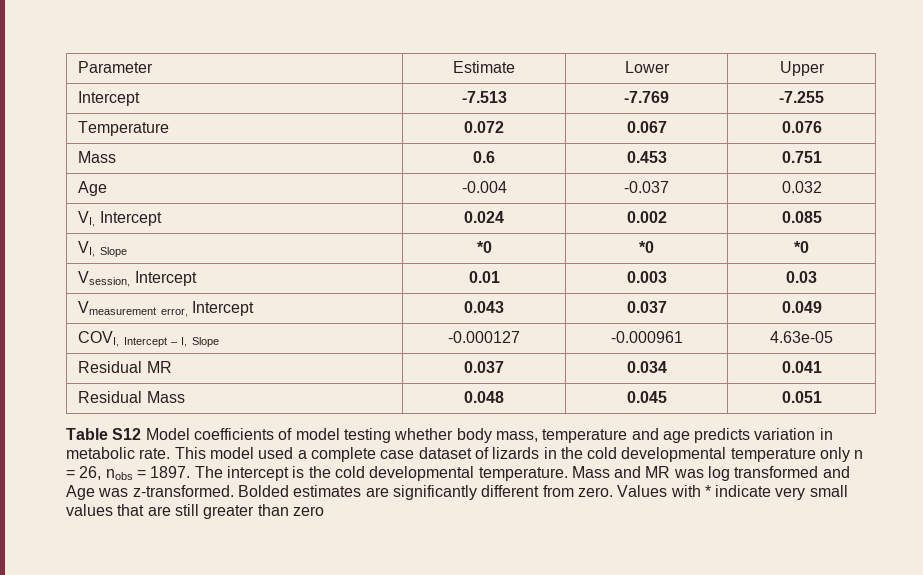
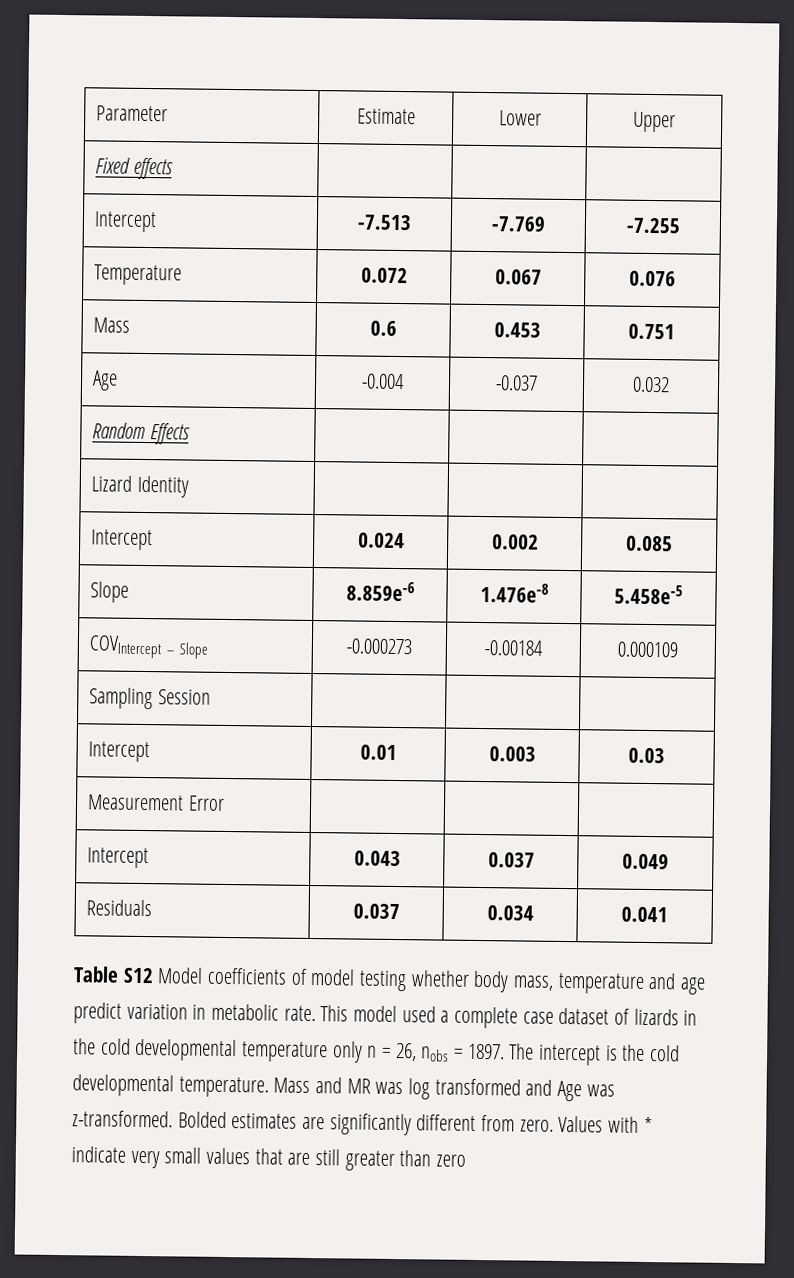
+ Fixed effects | | |
- VI, Intercept | 0.024 | 0.002 | 0.085
+ Random Effects | | |
+ Lizard Identity | | |
+ Intercept | 0.024 | 0.002 | 0.085
- VI, Slope | *0 | *0 | *0
- Vsession, Intercept | 0.01 | 0.003 | 0.03
+ Slope | 8.859e-6 | 1.476e-8 | 5.458e-5
+ COVIntercept – Slope | -0.000273 | -0.00184 | 0.000109
+ Sampling Session | | |
+ Intercept | 0.01 | 0.003 | 0.03
- Vmeasurement error, Intercept | 0.043 | 0.037 | 0.049
+ Measurement Error | | |
+ Intercept | 0.043 | 0.037 | 0.049
- COVI, Intercept – I, Slope | -0.000127 | -0.000961 | 4.63e-05
- Residual MR | 0.037 | 0.034 | 0.041
- Residual Mass | 0.048 | 0.045 | 0.051
+ Residuals | 0.037 | 0.034 | 0.041
- Table S12 Model coefficients of model testing whether body mass, temperature and age predicts variation in metabolic rate.
+ Table S12 Model coefficients of model testing whether body mass, temperature and age predict variation in metabolic rate.

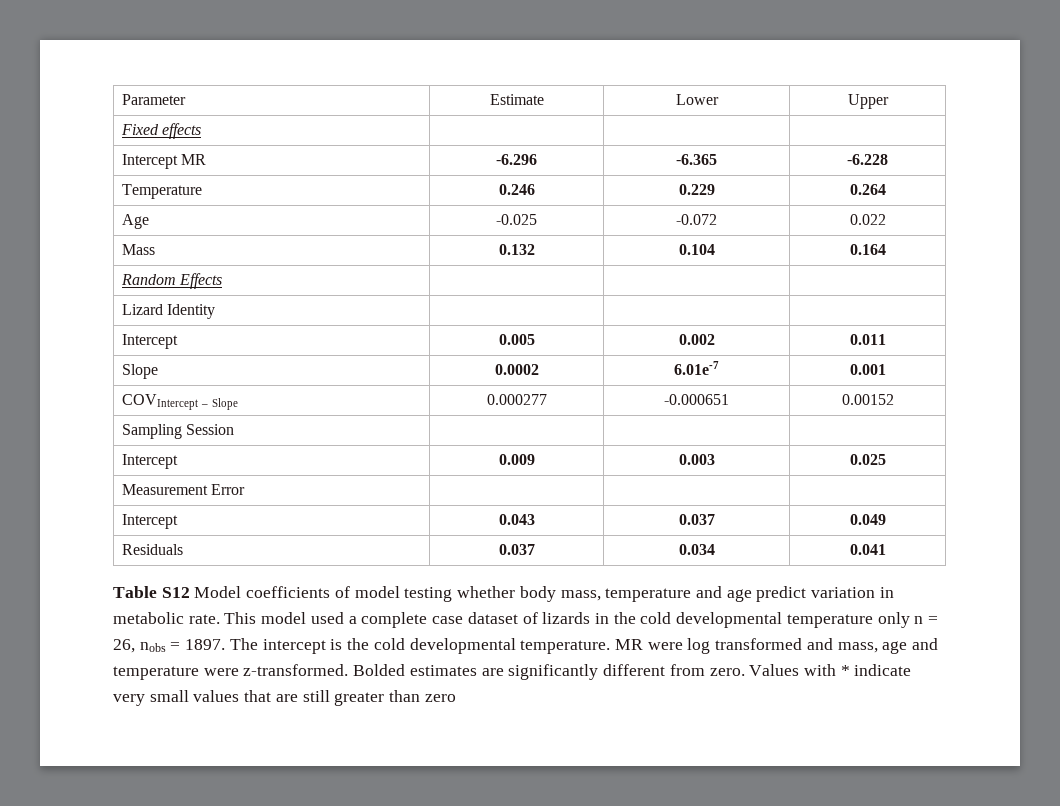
- Intercept | -7.513 | -7.769 | -7.255
- Temperature | 0.072 | 0.067 | 0.076
- Mass | 0.6 | 0.453 | 0.751
- Age | -0.004 | -0.037 | 0.032
+ Intercept MR | -6.296 | -6.365 | -6.228
+ Temperature | 0.246 | 0.229 | 0.264
+ Age | -0.025 | -0.072 | 0.022
+ Mass | 0.132 | 0.104 | 0.164
- Intercept | 0.024 | 0.002 | 0.085
- Slope | 8.859e-6 | 1.476e-8 | 5.458e-5
+ Intercept | 0.005 | 0.002 | 0.011
+ Slope | 0.0002 | 6.01e-7 | 0.001
- COVIntercept – Slope | -0.000273 | -0.00184 | 0.000109
+ COVIntercept – Slope | 0.000277 | -0.000651 | 0.00152
- Intercept | 0.01 | 0.003 | 0.03
+ Intercept | 0.009 | 0.003 | 0.025
- Mass and MR was log transformed and Age was z-transformed.
+ MR were log transformed and mass, age and temperature were z-transformed.

